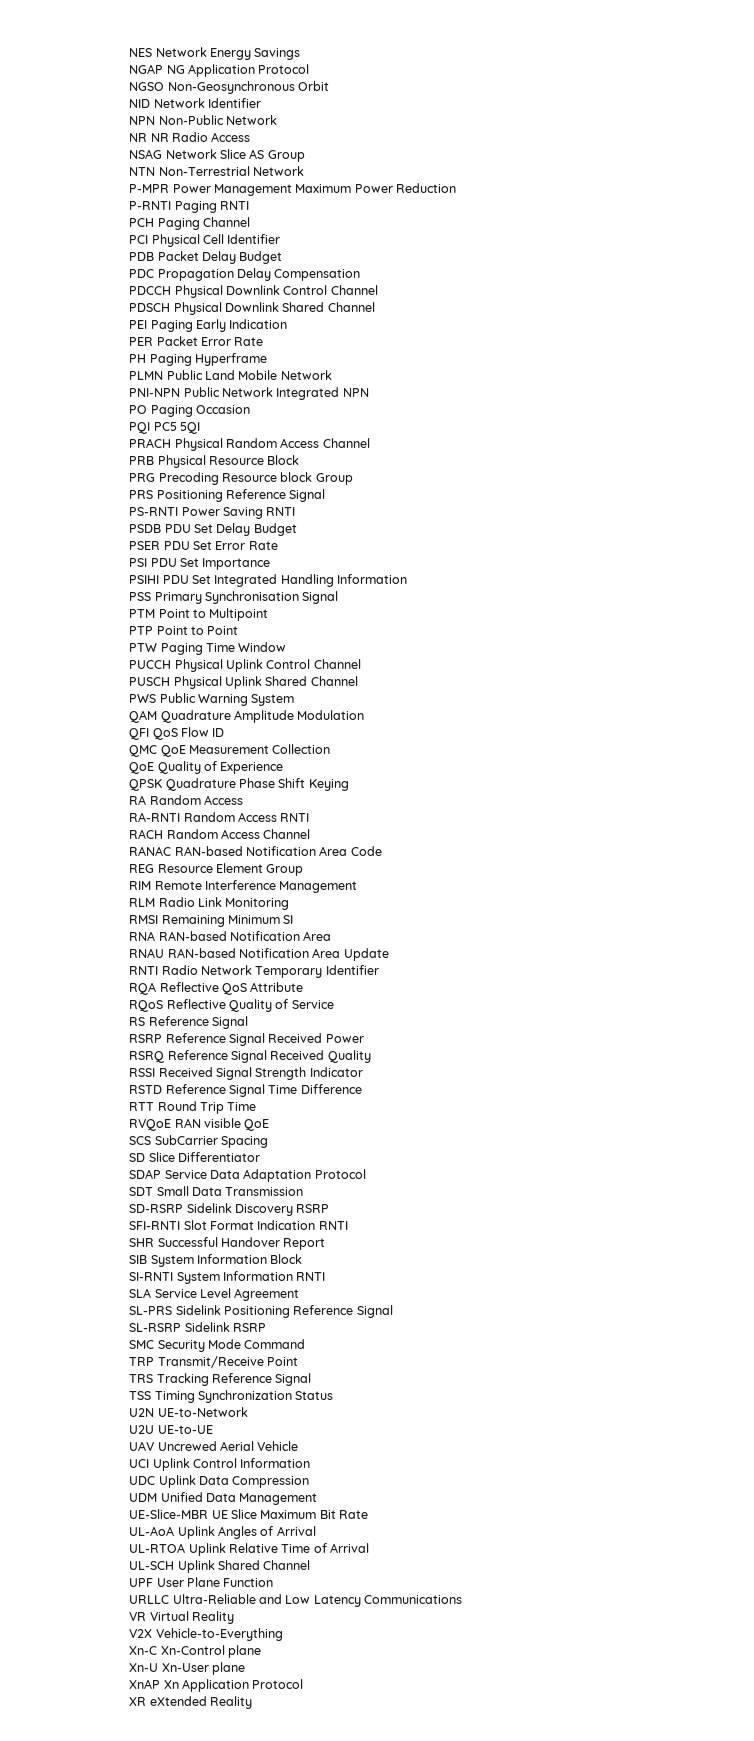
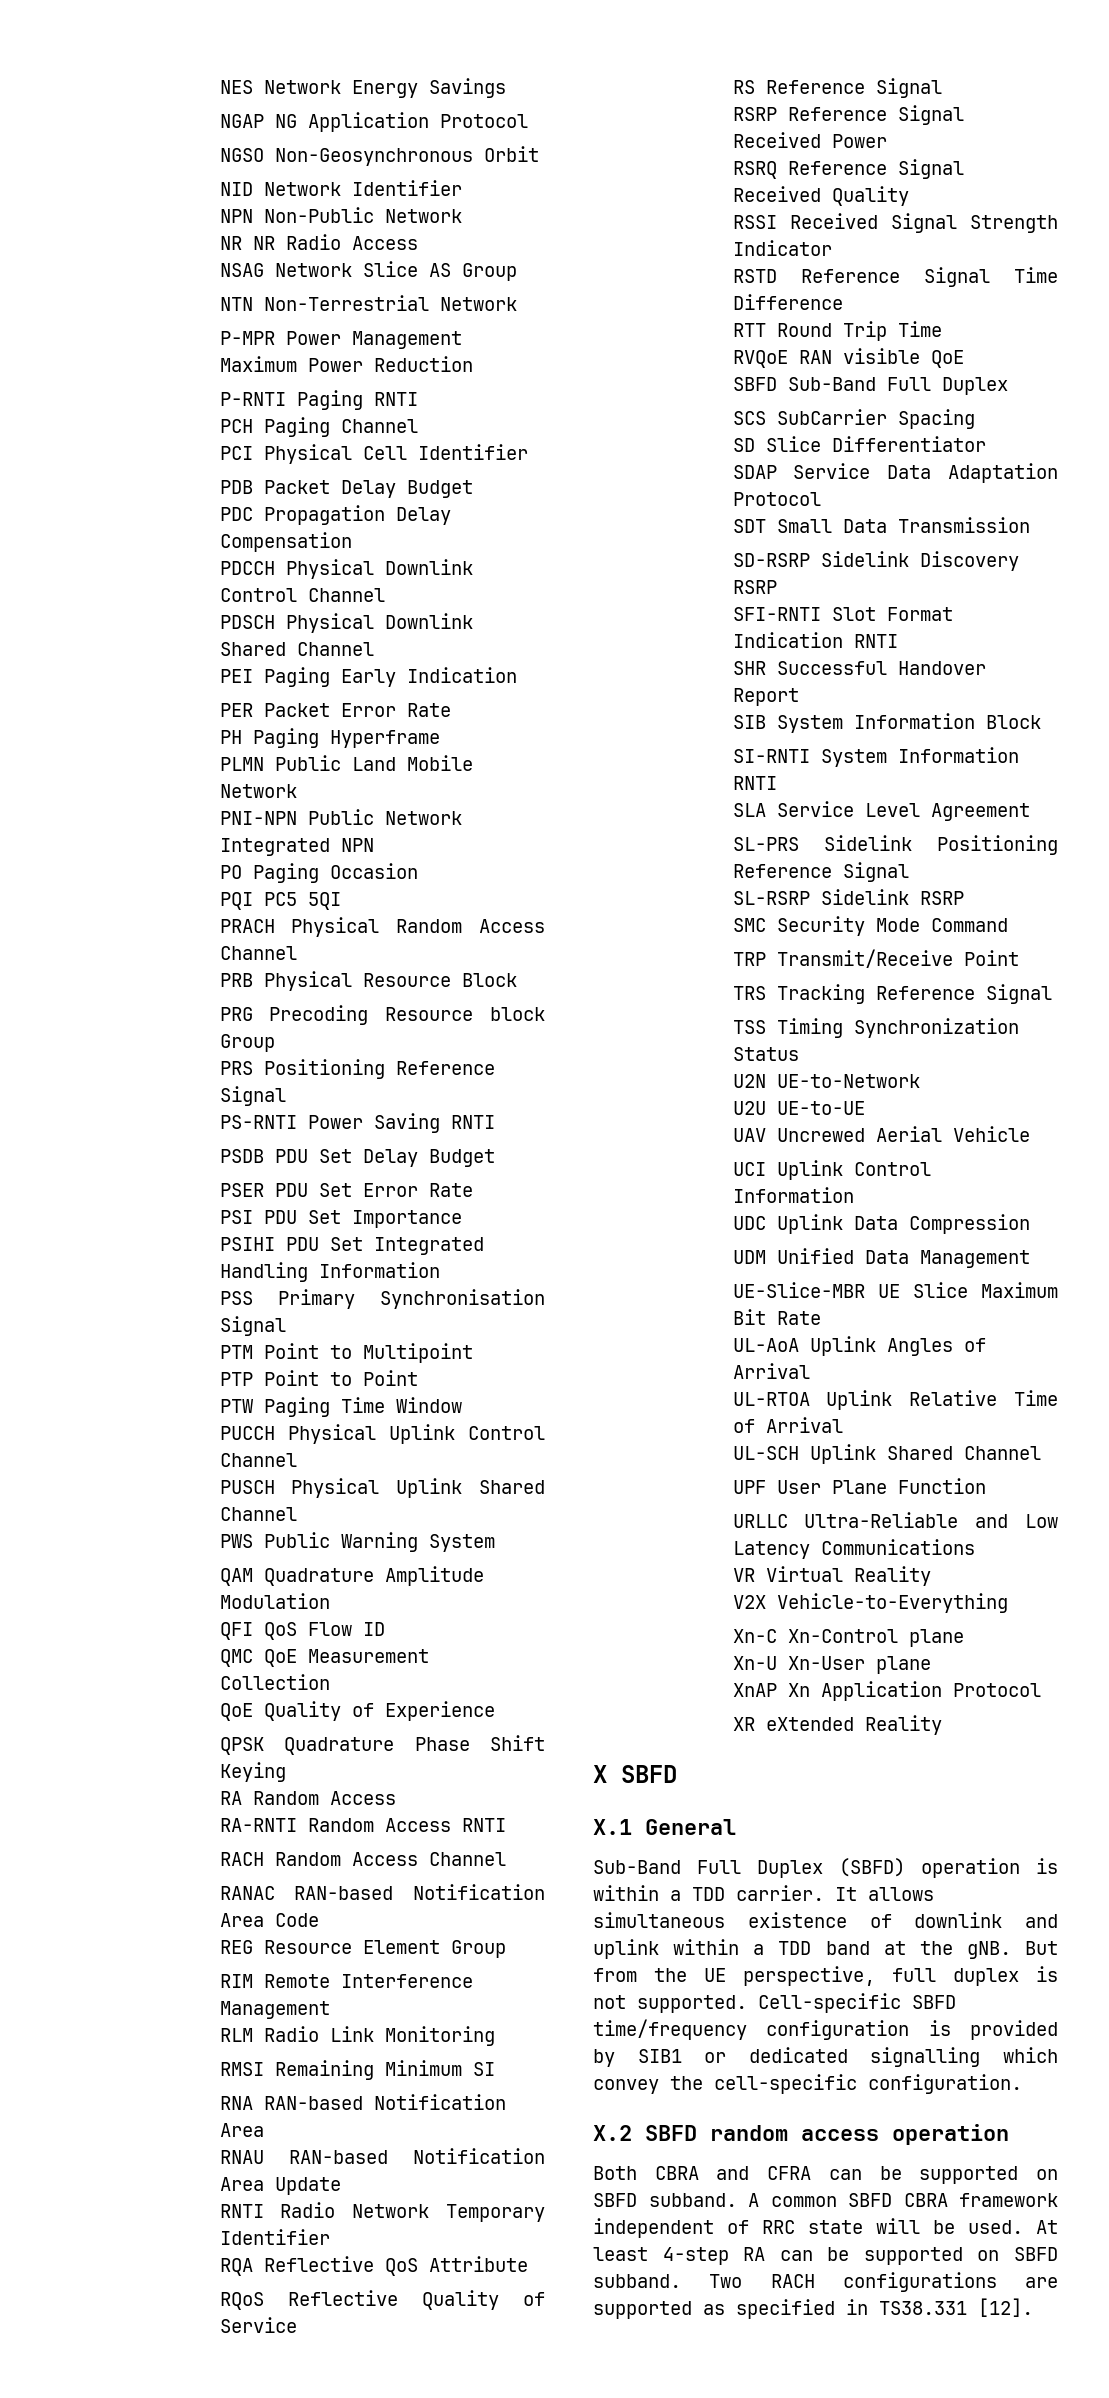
+ SBFD Sub-Band Full Duplex
+ X SBFD
+ X.1 General
+ Sub-Band Full Duplex (SBFD) operation is within a TDD carrier. It allows simultaneous existence of downlink and uplink within a TDD band at the gNB. But from the UE perspective, full duplex is not supported. Cell-specific SBFD time/frequency configuration is provided by SIB1 or dedicated signalling which convey the cell-specific configuration.
+ X.2 SBFD random access operation
+ Both CBRA and CFRA can be supported on SBFD subband. A common SBFD CBRA framework independent of RRC state will be used. At least 4-step RA can be supported on SBFD subband. Two RACH configurations are supported as specified in TS38.331 [12].

